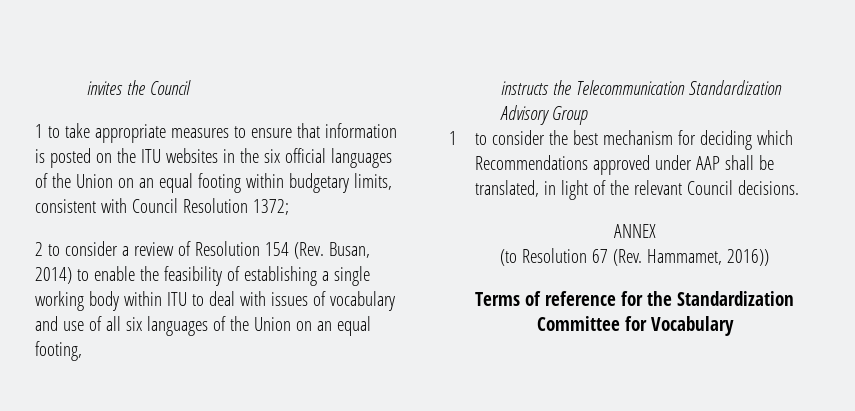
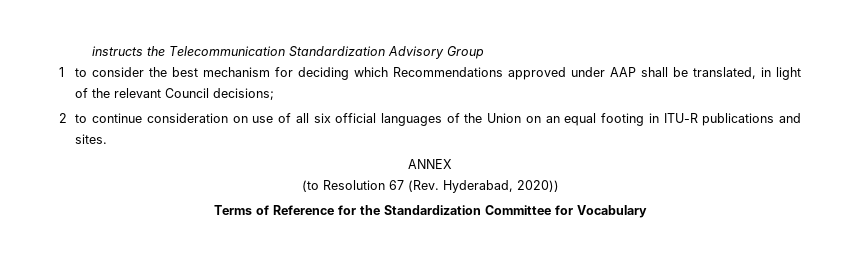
- invites the Council
- 1 to take appropriate measures to ensure that information is posted on the ITU websites in the six official languages of the Union on an equal footing within budgetary limits, consistent with Council Resolution 1372;
- 2 to consider a review of Resolution 154 (Rev. Busan, 2014) to enable the feasibility of establishing a single working body within ITU to deal with issues of vocabulary and use of all six languages of the Union on an equal footing,
- 1 to consider the best mechanism for deciding which Recommendations approved under AAP shall be translated, in light of the relevant Council decisions.
+ 1 to consider the best mechanism for deciding which Recommendations approved under AAP shall be translated, in light of the relevant Council decisions;
+ 2 to continue consideration on use of all six official languages of the Union on an equal footing in ITU-R publications and sites.
- (to Resolution 67 (Rev. Hammamet, 2016))
+ (to Resolution 67 (Rev. Hyderabad, 2020))
- Terms of reference for the Standardization Committee for Vocabulary
+ Terms of Reference for the Standardization Committee for Vocabulary

